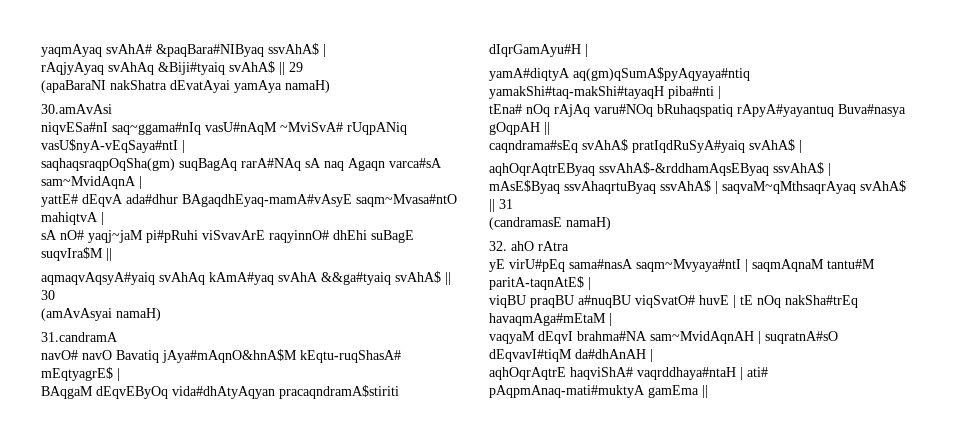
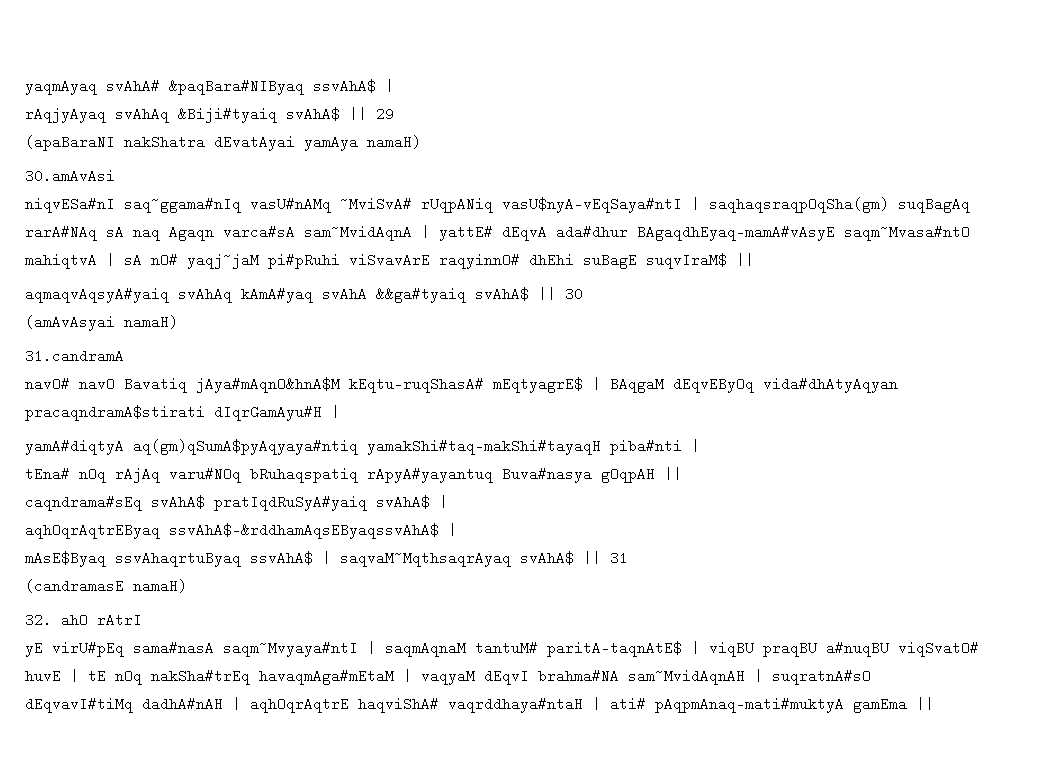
- niqvESa#nI saq~ggama#nIq vasU#nAqM ~MviSvA# rUqpANiq vasU$nyA-vEqSaya#ntI |
- saqhaqsraqpOqSha(gm) suqBagAq rarA#NAq sA naq Agaqn varca#sA sam~MvidAqnA |
- yattE# dEqvA ada#dhur BAgaqdhEyaq-mamA#vAsyE saqm~Mvasa#ntO mahiqtvA |
- sA nO# yaqj~jaM pi#pRuhi viSvavArE raqyinnO# dhEhi suBagE suqvIra$M ||
+ niqvESa#nI saq~ggama#nIq vasU#nAMq ~MviSvA# rUqpANiq vasU$nyA-vEqSaya#ntI | saqhaqsraqpOqSha(gm) suqBagAq rarA#NAq sA naq Agaqn varca#sA sam~MvidAqnA | yattE# dEqvA ada#dhur BAgaqdhEyaq-mamA#vAsyE saqm~Mvasa#ntO mahiqtvA | sA nO# yaqj~jaM pi#pRuhi viSvavArE raqyinnO# dhEhi suBagE suqvIraM$ ||
- navO# navO Bavatiq jAya#mAqnO&hnA$M kEqtu-ruqShasA# mEqtyagrE$ |
- BAqgaM dEqvEByOq vida#dhAtyAqyan pracaqndramA$stiriti dIqrGamAyu#H |
+ navO# navO Bavatiq jAya#mAqnO&hnA$M kEqtu-ruqShasA# mEqtyagrE$ | BAqgaM dEqvEByOq vida#dhAtyAqyan pracaqndramA$stirati dIqrGamAyu#H |
- aqhOqrAqtrEByaq ssvAhA$-&rddhamAqsEByaq ssvAhA$ |
+ aqhOqrAqtrEByaq ssvAhA$-&rddhamAqsEByaqssvAhA$ |
- mAsE$Byaq ssvAhaqrtuByaq ssvAhA$ | saqvaM~qMthsaqrAyaq svAhA$ || 31
+ mAsE$Byaq ssvAhaqrtuByaq ssvAhA$ | saqvaM~MqthsaqrAyaq svAhA$ || 31
- 32. ahO rAtra
+ 32. ahO rAtrI
- yE virU#pEq sama#nasA saqm~Mvyaya#ntI | saqmAqnaM tantu#M paritA-taqnAtE$ |
- viqBU praqBU a#nuqBU viqSvatO# huvE | tE nOq nakSha#trEq havaqmAga#mEtaM |
- vaqyaM dEqvI brahma#NA sam~MvidAqnAH | suqratnA#sO dEqvavI#tiqM da#dhAnAH |
- aqhOqrAqtrE haqviShA# vaqrddhaya#ntaH | ati# pAqpmAnaq-mati#muktyA gamEma ||
+ yE virU#pEq sama#nasA saqm~Mvyaya#ntI | saqmAqnaM tantuM# paritA-taqnAtE$ | viqBU praqBU a#nuqBU viqSvatO# huvE | tE nOq nakSha#trEq havaqmAga#mEtaM | vaqyaM dEqvI brahma#NA sam~MvidAqnAH | suqratnA#sO dEqvavI#tiMq dadhA#nAH | aqhOqrAqtrE haqviShA# vaqrddhaya#ntaH | ati# pAqpmAnaq-mati#muktyA gamEma ||

